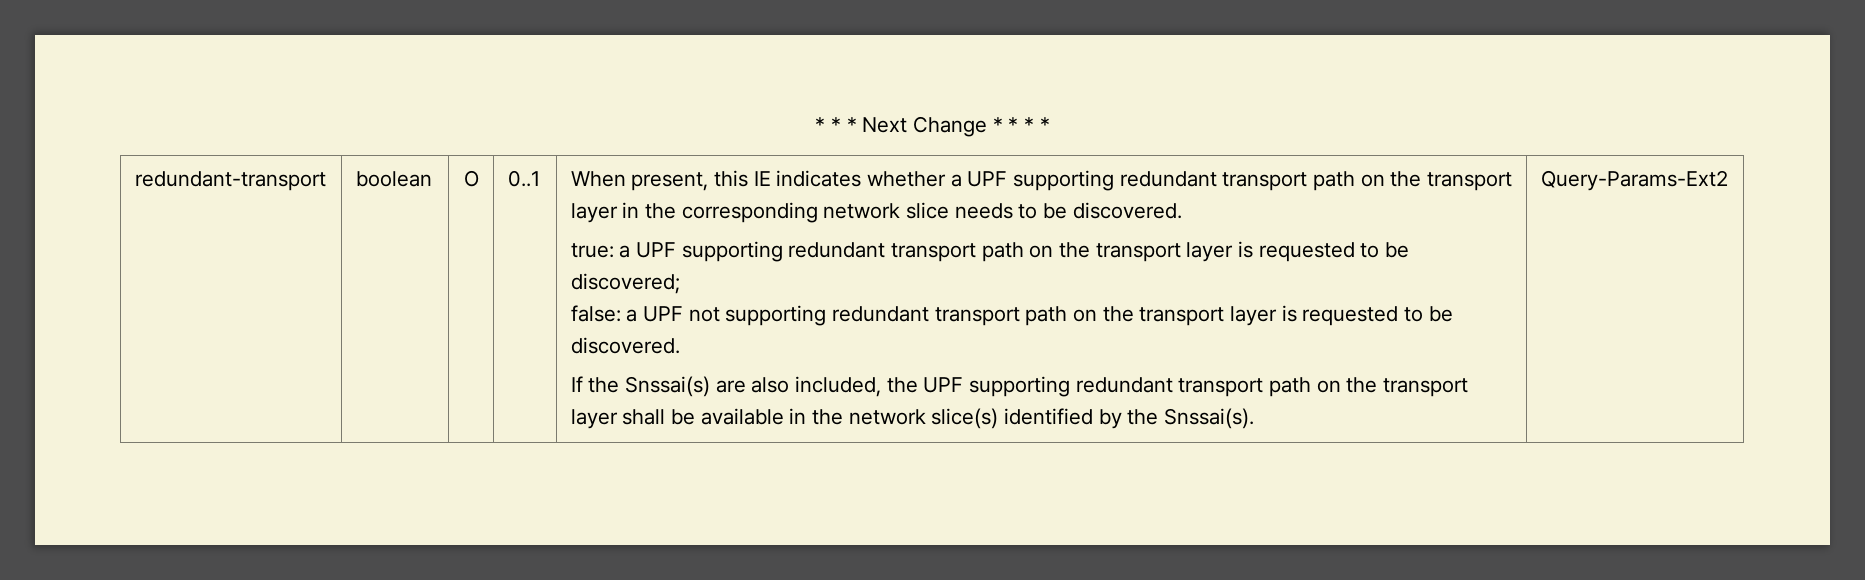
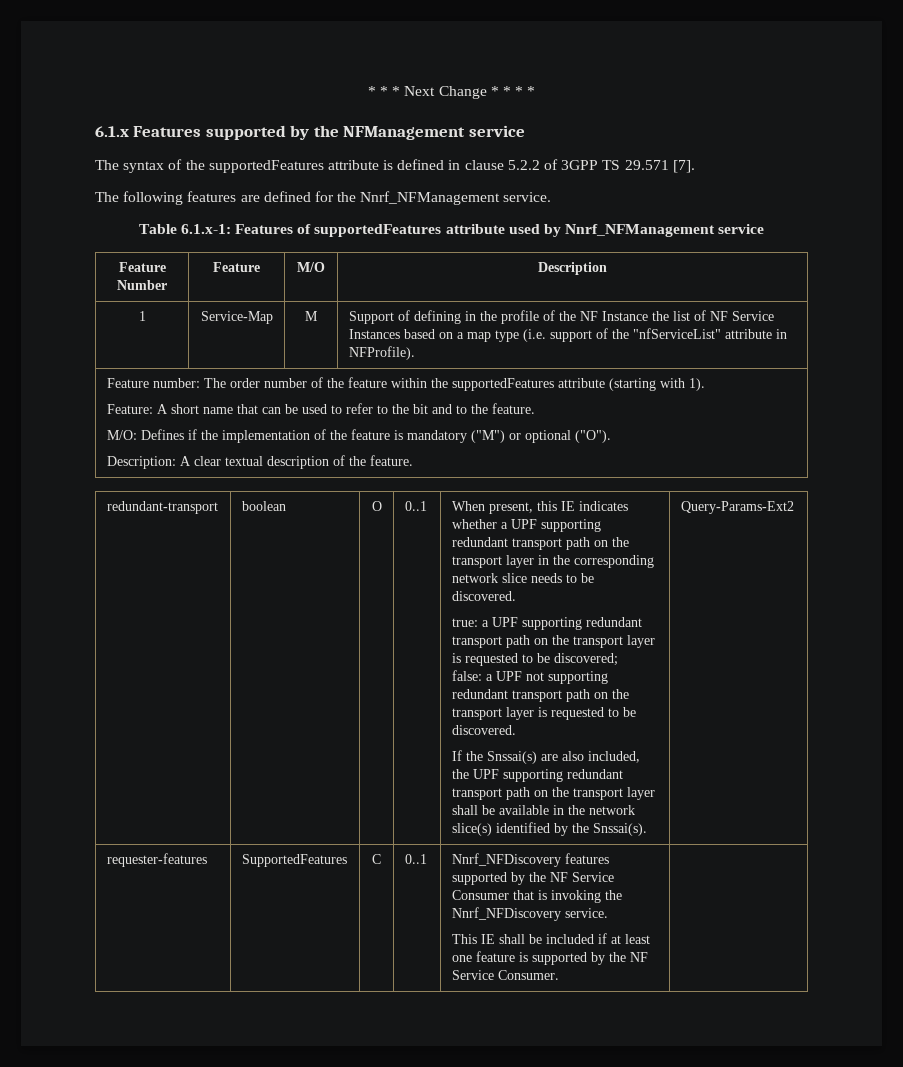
+ 6.1.x Features supported by the NFManagement service
+ The syntax of the supportedFeatures attribute is defined in clause 5.2.2 of 3GPP TS 29.571 [7].
+ The following features are defined for the Nnrf_NFManagement service.
+ Table 6.1.x-1: Features of supportedFeatures attribute used by Nnrf_NFManagement service
+ Feature Number | Feature | M/O | Description
+ 1 | Service-Map | M | Support of defining in the profile of the NF Instance the list of NF Service Instances based on a map type (i.e. support of the "nfServiceList" attribute in NFProfile).
+ Feature number: The order number of the feature within the supportedFeatures attribute (starting with 1).
+ Feature: A short name that can be used to refer to the bit and to the feature.
+ M/O: Defines if the implementation of the feature is mandatory ("M") or optional ("O").
+ Description: A clear textual description of the feature.
+ requester-features | SupportedFeatures | C | 0..1 | Nnrf_NFDiscovery features supported by the NF Service Consumer that is invoking the Nnrf_NFDiscovery service.
+ This IE shall be included if at least one feature is supported by the NF Service Consumer. |

